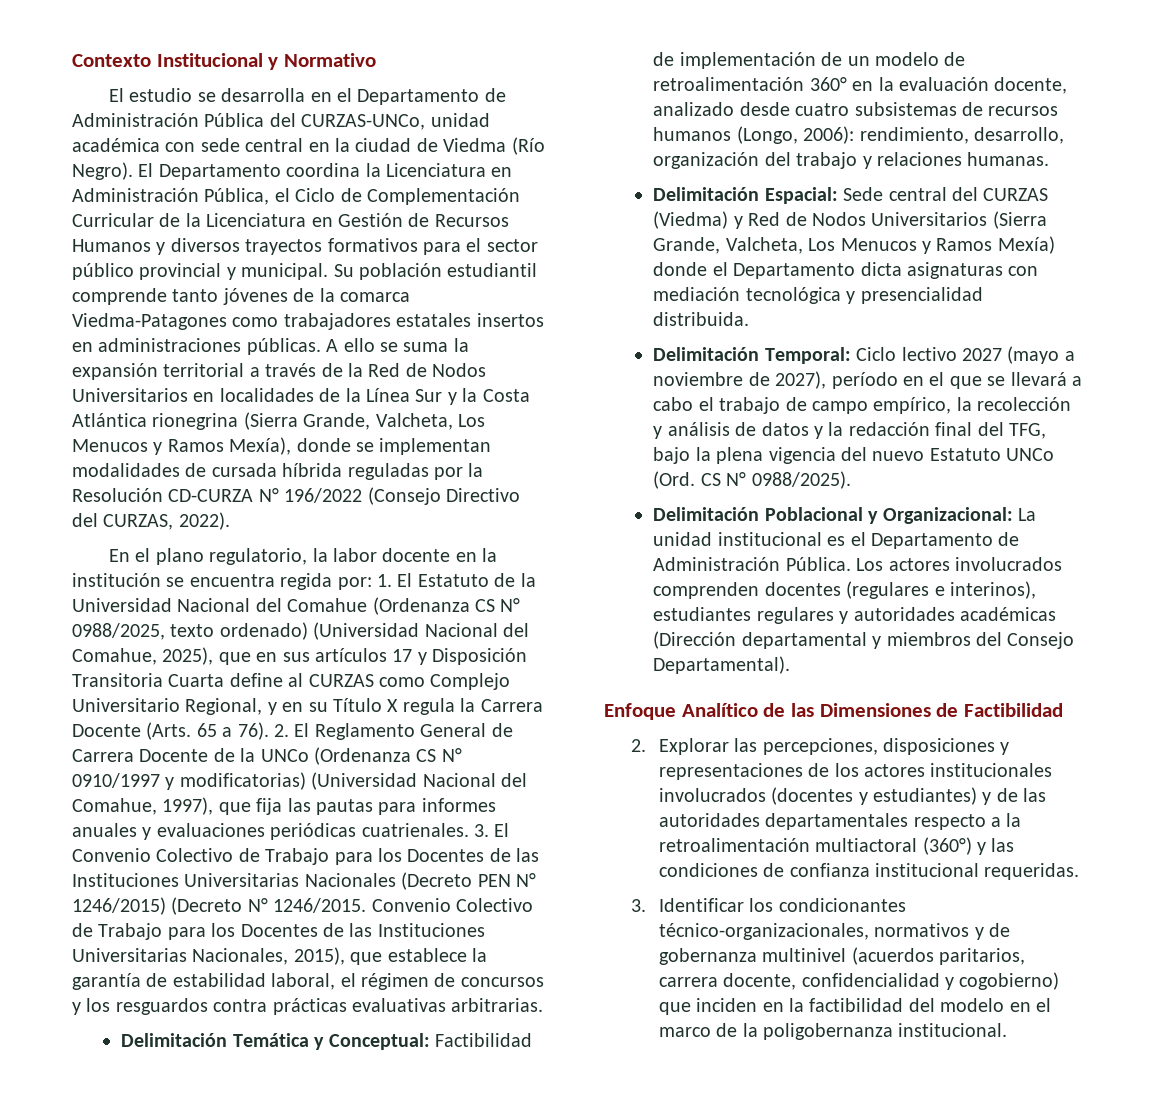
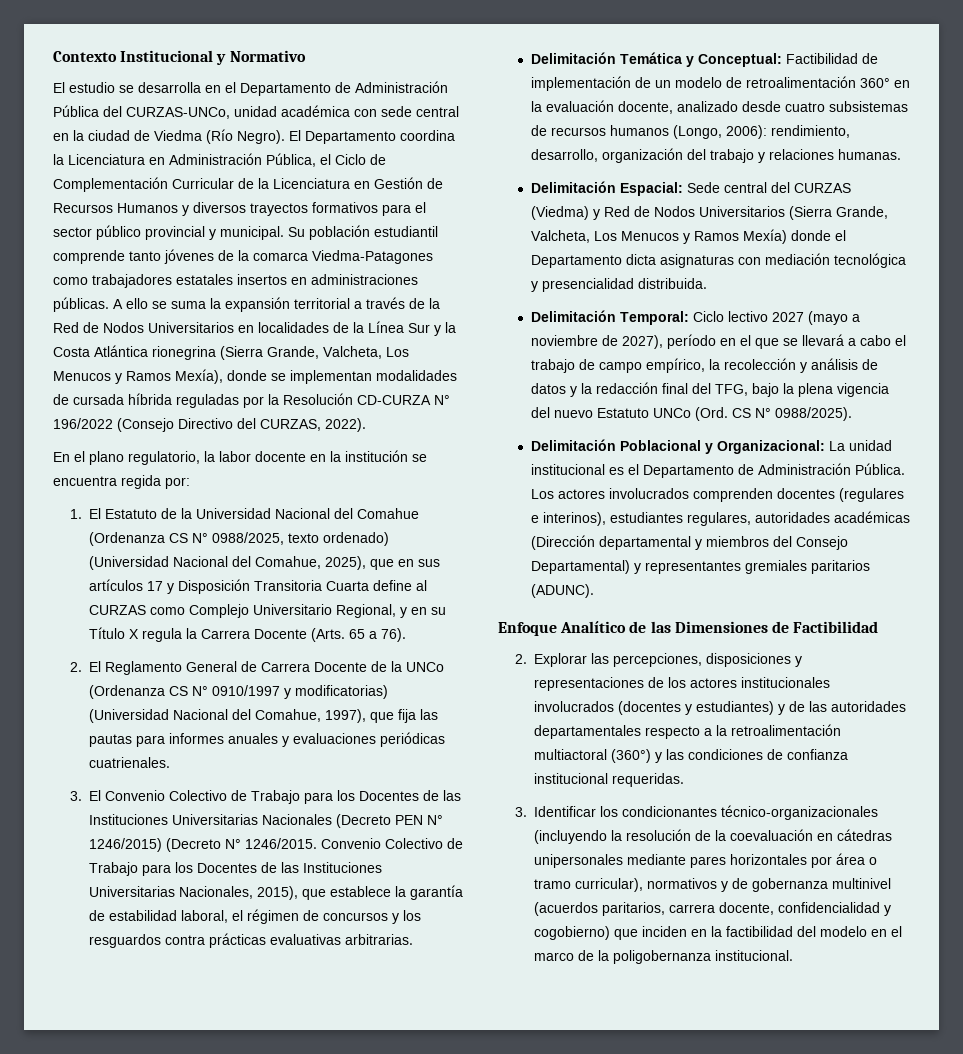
- En el plano regulatorio, la labor docente en la institución se encuentra regida por: 1. El Estatuto de la Universidad Nacional del Comahue (Ordenanza CS N° 0988/2025, texto ordenado) (Universidad Nacional del Comahue, 2025), que en sus artículos 17 y Disposición Transitoria Cuarta define al CURZAS como Complejo Universitario Regional, y en su Título X regula la Carrera Docente (Arts. 65 a 76). 2. El Reglamento General de Carrera Docente de la UNCo (Ordenanza CS N° 0910/1997 y modificatorias) (Universidad Nacional del Comahue, 1997), que fija las pautas para informes anuales y evaluaciones periódicas cuatrienales. 3. El Convenio Colectivo de Trabajo para los Docentes de las Instituciones Universitarias Nacionales (Decreto PEN N° 1246/2015) (Decreto N° 1246/2015.
+ En el plano regulatorio, la labor docente en la institución se encuentra regida por:
+ 1. El Estatuto de la Universidad Nacional del Comahue (Ordenanza CS N° 0988/2025, texto ordenado) (Universidad Nacional del Comahue, 2025), que en sus artículos 17 y Disposición Transitoria Cuarta define al CURZAS como Complejo Universitario Regional, y en su Título X regula la Carrera Docente (Arts. 65 a 76).
+ 2. El Reglamento General de Carrera Docente de la UNCo (Ordenanza CS N° 0910/1997 y modificatorias) (Universidad Nacional del Comahue, 1997), que fija las pautas para informes anuales y evaluaciones periódicas cuatrienales.
+ 3. El Convenio Colectivo de Trabajo para los Docentes de las Instituciones Universitarias Nacionales (Decreto PEN N° 1246/2015) (Decreto N° 1246/2015.
- Los actores involucrados comprenden docentes (regulares e interinos), estudiantes regulares y autoridades académicas (Dirección departamental y miembros del Consejo Departamental).
+ Los actores involucrados comprenden docentes (regulares e interinos), estudiantes regulares, autoridades académicas (Dirección departamental y miembros del Consejo Departamental) y representantes gremiales paritarios (ADUNC).
- 3. Identificar los condicionantes técnico-organizacionales, normativos y de gobernanza multinivel (acuerdos paritarios, carrera docente, confidencialidad y cogobierno) que inciden en la factibilidad del modelo en el marco de la poligobernanza institucional.
+ 3. Identificar los condicionantes técnico-organizacionales (incluyendo la resolución de la coevaluación en cátedras unipersonales mediante pares horizontales por área o tramo curricular), normativos y de gobernanza multinivel (acuerdos paritarios, carrera docente, confidencialidad y cogobierno) que inciden en la factibilidad del modelo en el marco de la poligobernanza institucional.

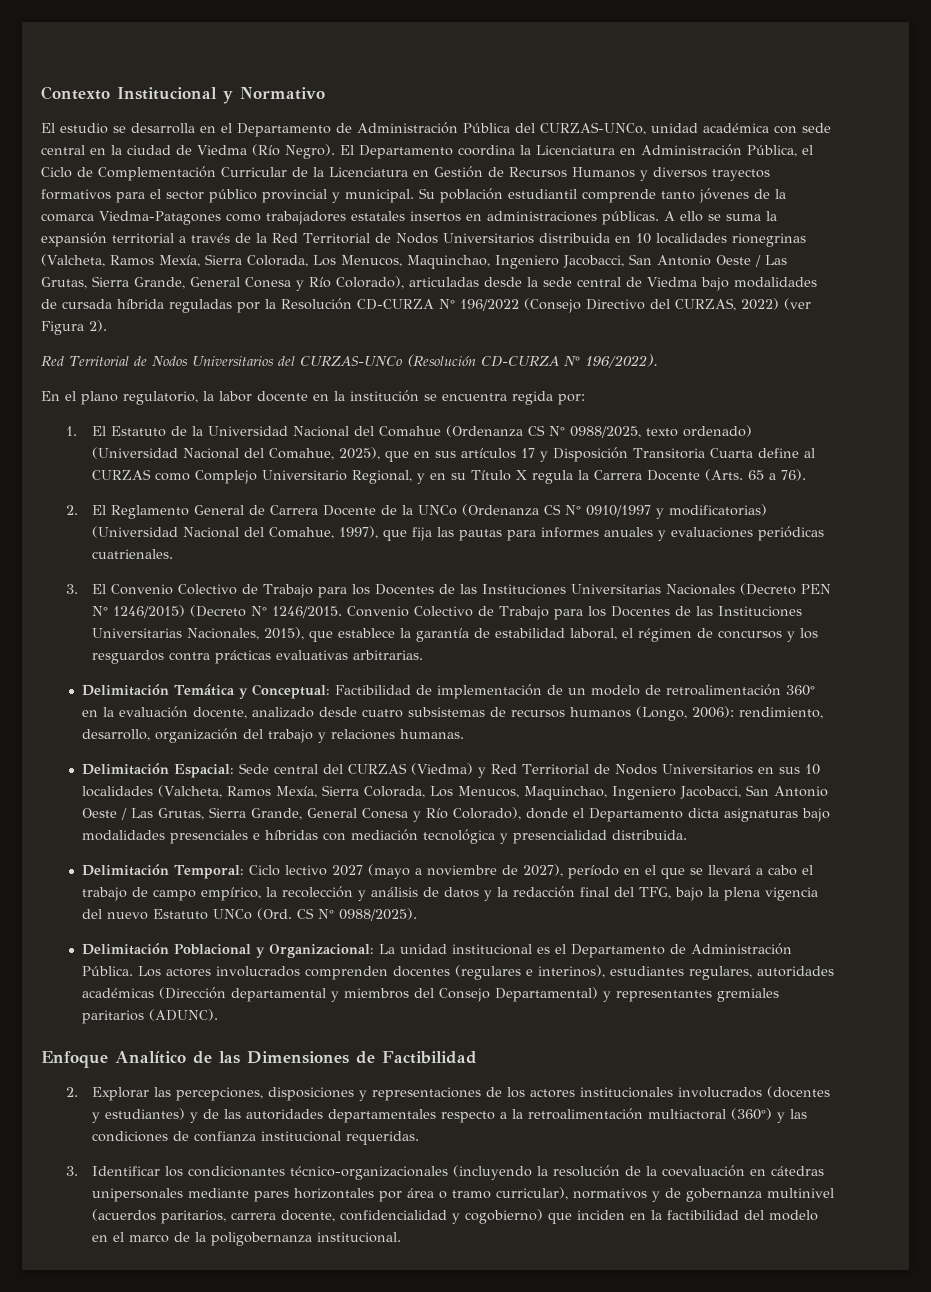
- A ello se suma la expansión territorial a través de la Red de Nodos Universitarios en localidades de la Línea Sur y la Costa Atlántica rionegrina (Sierra Grande, Valcheta, Los Menucos y Ramos Mexía), donde se implementan modalidades de cursada híbrida reguladas por la Resolución CD-CURZA N° 196/2022 (Consejo Directivo del CURZAS, 2022).
+ A ello se suma la expansión territorial a través de la Red Territorial de Nodos Universitarios distribuida en 10 localidades rionegrinas (Valcheta, Ramos Mexía, Sierra Colorada, Los Menucos, Maquinchao, Ingeniero Jacobacci, San Antonio Oeste / Las Grutas, Sierra Grande, General Conesa y Río Colorado), articuladas desde la sede central de Viedma bajo modalidades de cursada híbrida reguladas por la Resolución CD-CURZA N° 196/2022 (Consejo Directivo del CURZAS, 2022) (ver Figura 2).
+ Red Territorial de Nodos Universitarios del CURZAS-UNCo (Resolución CD-CURZA N° 196/2022).
- Delimitación Espacial: Sede central del CURZAS (Viedma) y Red de Nodos Universitarios (Sierra Grande, Valcheta, Los Menucos y Ramos Mexía) donde el Departamento dicta asignaturas con mediación tecnológica y presencialidad distribuida.
+ Delimitación Espacial: Sede central del CURZAS (Viedma) y Red Territorial de Nodos Universitarios en sus 10 localidades (Valcheta, Ramos Mexía, Sierra Colorada, Los Menucos, Maquinchao, Ingeniero Jacobacci, San Antonio Oeste / Las Grutas, Sierra Grande, General Conesa y Río Colorado), donde el Departamento dicta asignaturas bajo modalidades presenciales e híbridas con mediación tecnológica y presencialidad distribuida.

